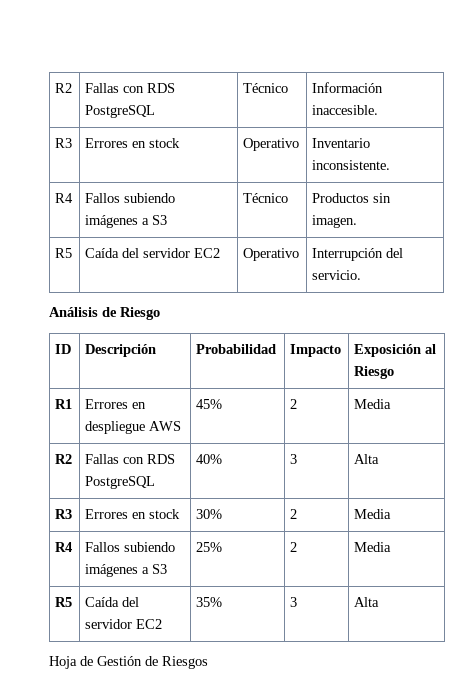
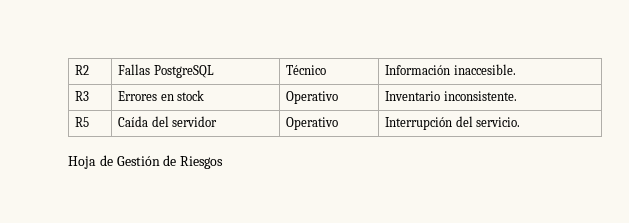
- R2 | Fallas con RDS PostgreSQL | Técnico | Información inaccesible.
+ R2 | Fallas PostgreSQL | Técnico | Información inaccesible.
- R4 | Fallos subiendo imágenes a S3 | Técnico | Productos sin imagen.
- R5 | Caída del servidor EC2 | Operativo | Interrupción del servicio.
+ R5 | Caída del servidor | Operativo | Interrupción del servicio.
- Análisis de Riesgo
- ID | Descripción | Probabilidad | Impacto | Exposición al Riesgo
- R1 | Errores en despliegue AWS | 45% | 2 | Media
- R2 | Fallas con RDS PostgreSQL | 40% | 3 | Alta
- R3 | Errores en stock | 30% | 2 | Media
- R4 | Fallos subiendo imágenes a S3 | 25% | 2 | Media
- R5 | Caída del servidor EC2 | 35% | 3 | Alta

